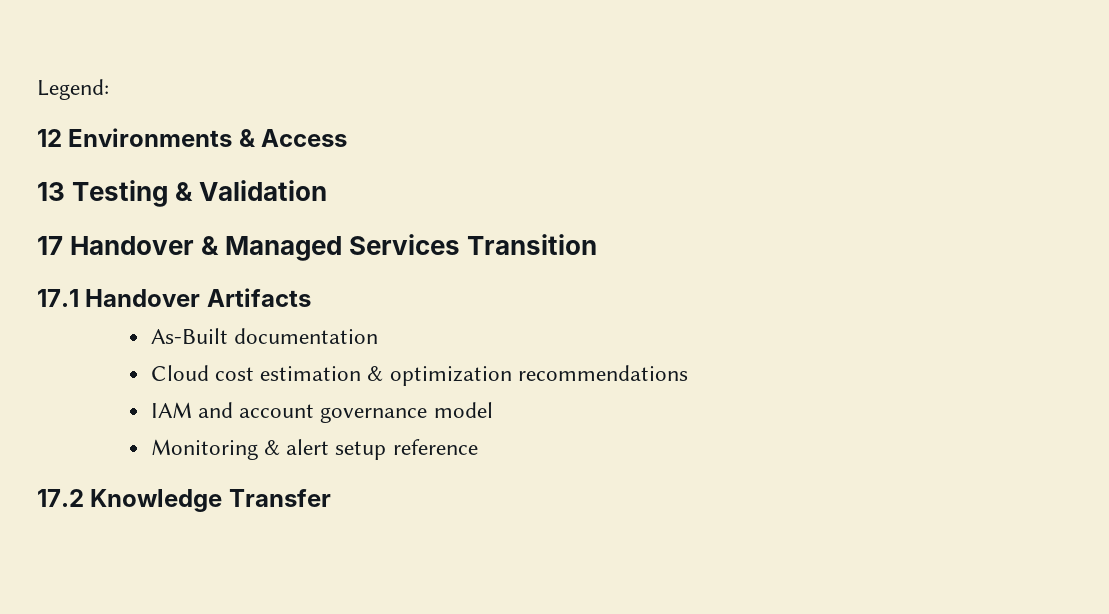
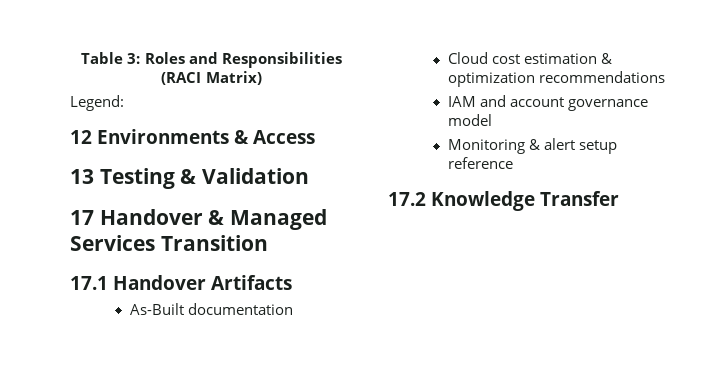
+ Table 3: Roles and Responsibilities (RACI Matrix)

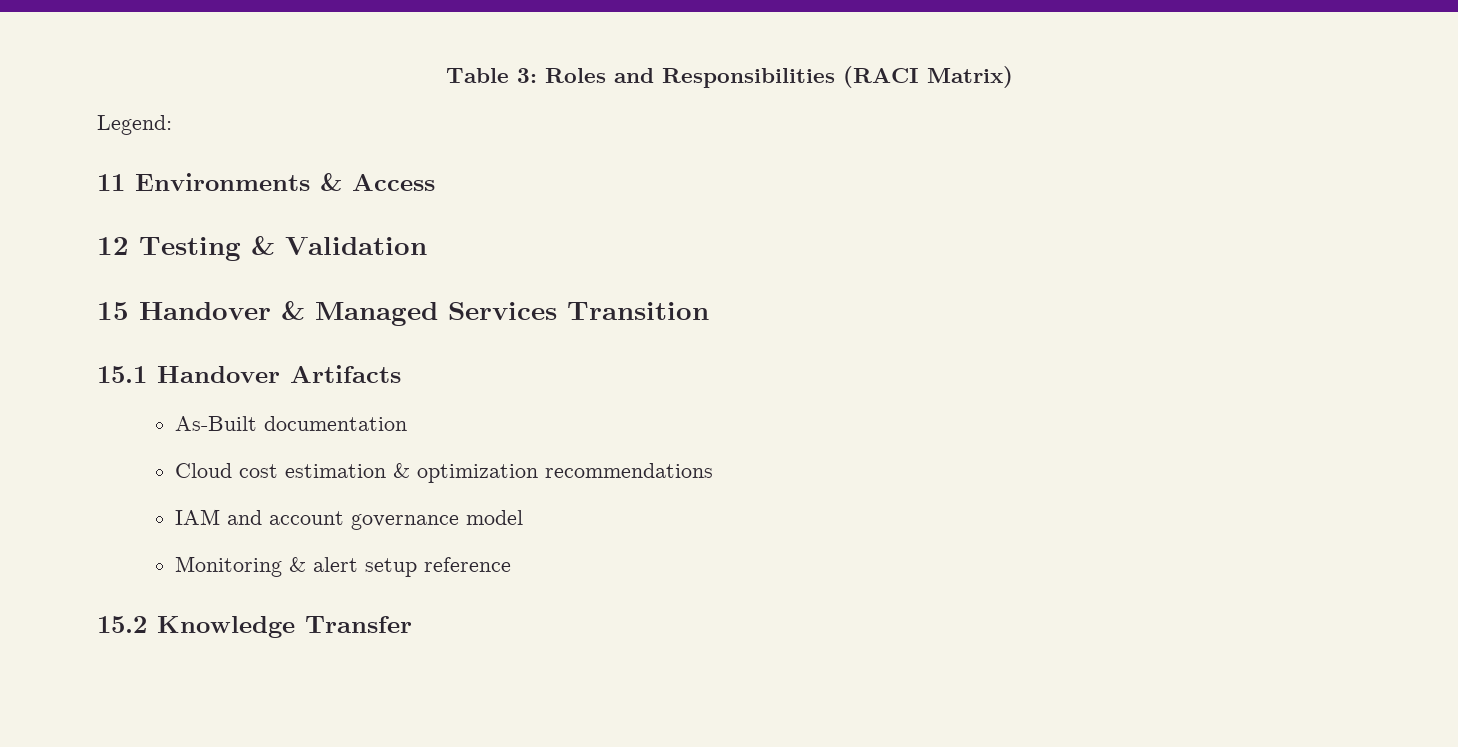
- 12 Environments & Access
+ 11 Environments & Access
- 13 Testing & Validation
+ 12 Testing & Validation
- 17 Handover & Managed Services Transition
+ 15 Handover & Managed Services Transition
- 17.1 Handover Artifacts
+ 15.1 Handover Artifacts
- 17.2 Knowledge Transfer
+ 15.2 Knowledge Transfer

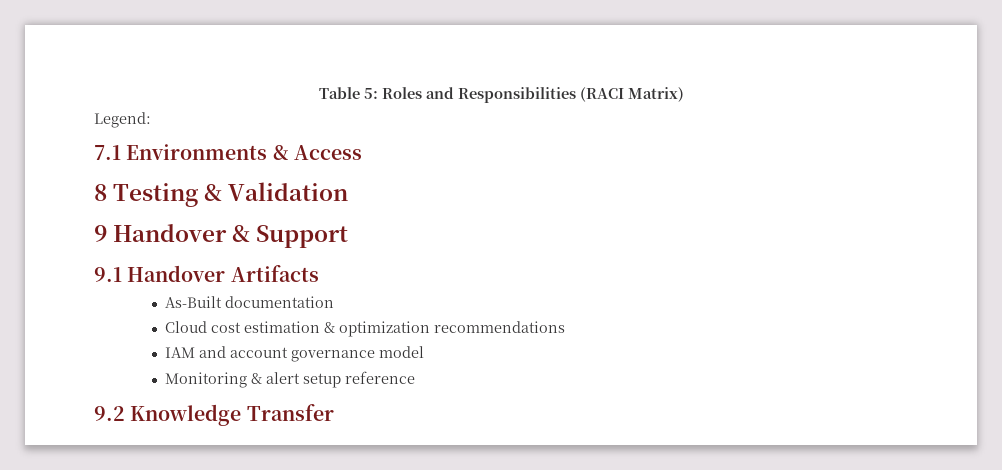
- Table 3: Roles and Responsibilities (RACI Matrix)
+ Table 5: Roles and Responsibilities (RACI Matrix)
- 11 Environments & Access
+ 7.1 Environments & Access
- 12 Testing & Validation
+ 8 Testing & Validation
- 15 Handover & Managed Services Transition
- 15.1 Handover Artifacts
+ 9 Handover & Support
+ 9.1 Handover Artifacts
- 15.2 Knowledge Transfer
+ 9.2 Knowledge Transfer

